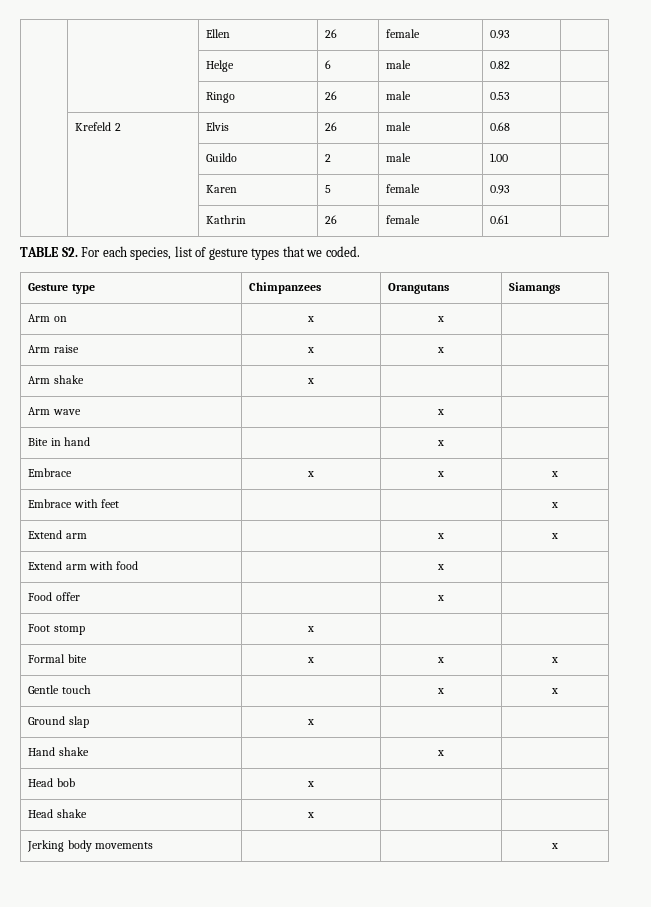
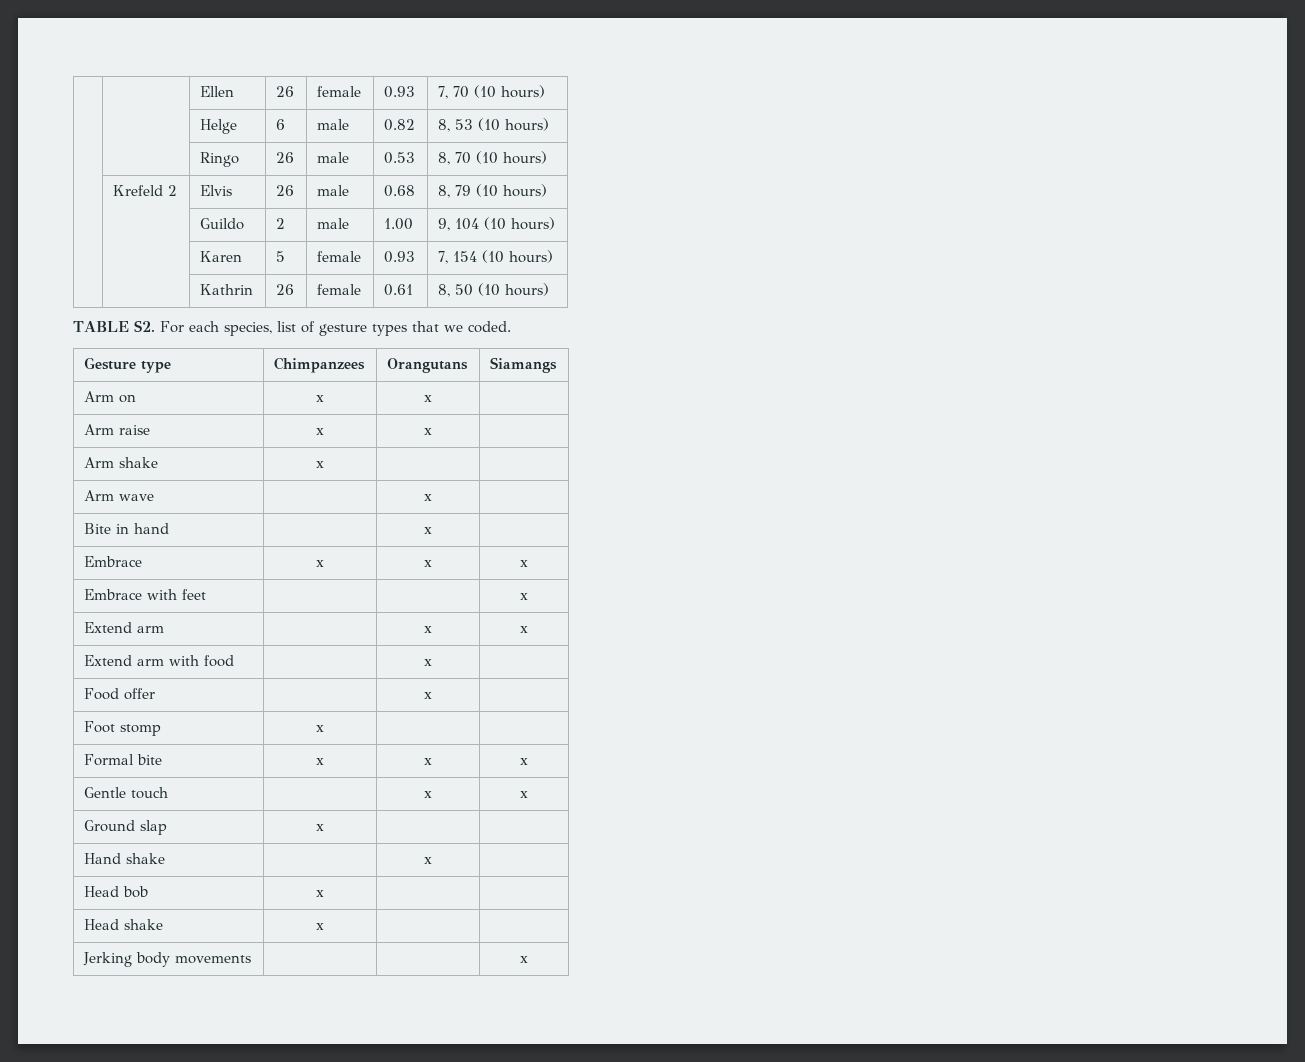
- | | Ellen | 26 | female | 0.93 |
+ | | Ellen | 26 | female | 0.93 | 7, 70 (10 hours)
- | | Helge | 6 | male | 0.82 |
+ | | Helge | 6 | male | 0.82 | 8, 53 (10 hours)
- | | Ringo | 26 | male | 0.53 |
+ | | Ringo | 26 | male | 0.53 | 8, 70 (10 hours)
- | Krefeld 2 | Elvis | 26 | male | 0.68 |
+ | Krefeld 2 | Elvis | 26 | male | 0.68 | 8, 79 (10 hours)
- | | Guildo | 2 | male | 1.00 |
+ | | Guildo | 2 | male | 1.00 | 9, 104 (10 hours)
- | | Karen | 5 | female | 0.93 |
+ | | Karen | 5 | female | 0.93 | 7, 154 (10 hours)
- | | Kathrin | 26 | female | 0.61 |
+ | | Kathrin | 26 | female | 0.61 | 8, 50 (10 hours)

